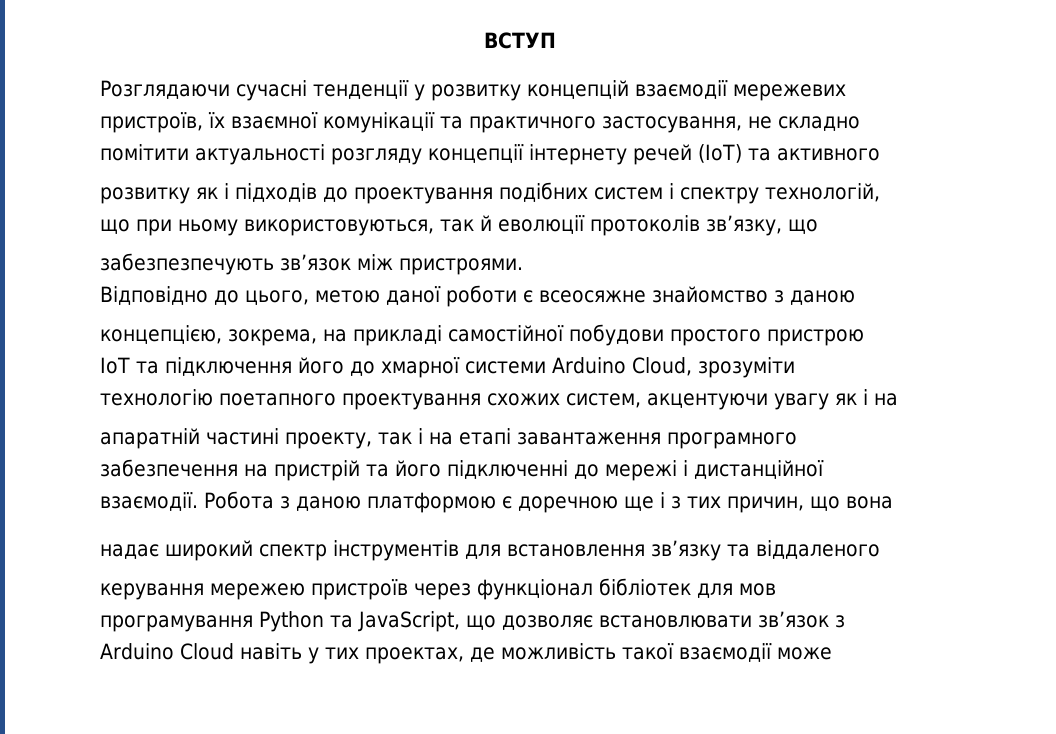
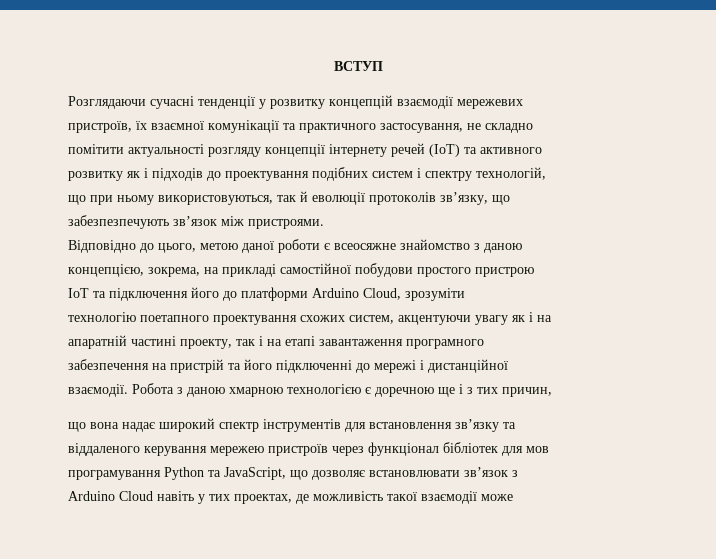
- IoT та підключення його до хмарної системи Arduino Cloud, зрозуміти
+ IoT та підключення його до платформи Arduino Cloud, зрозуміти
- Робота з даною платформою є доречною ще і з тих причин, що вона
- надає широкий спектр інструментів для встановлення зв’язку та віддаленого
- керування мережею пристроїв через функціонал бібліотек для мов
+ Робота з даною хмарною технологією є доречною ще і з тих причин,
+ що вона надає широкий спектр інструментів для встановлення зв’язку та
+ віддаленого керування мережею пристроїв через функціонал бібліотек для мов

